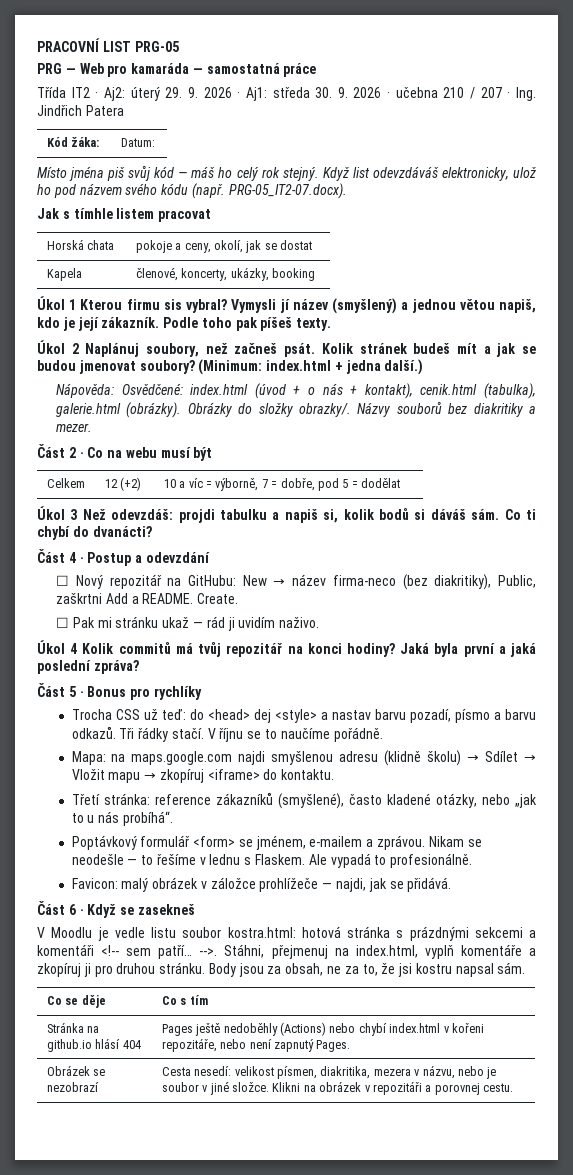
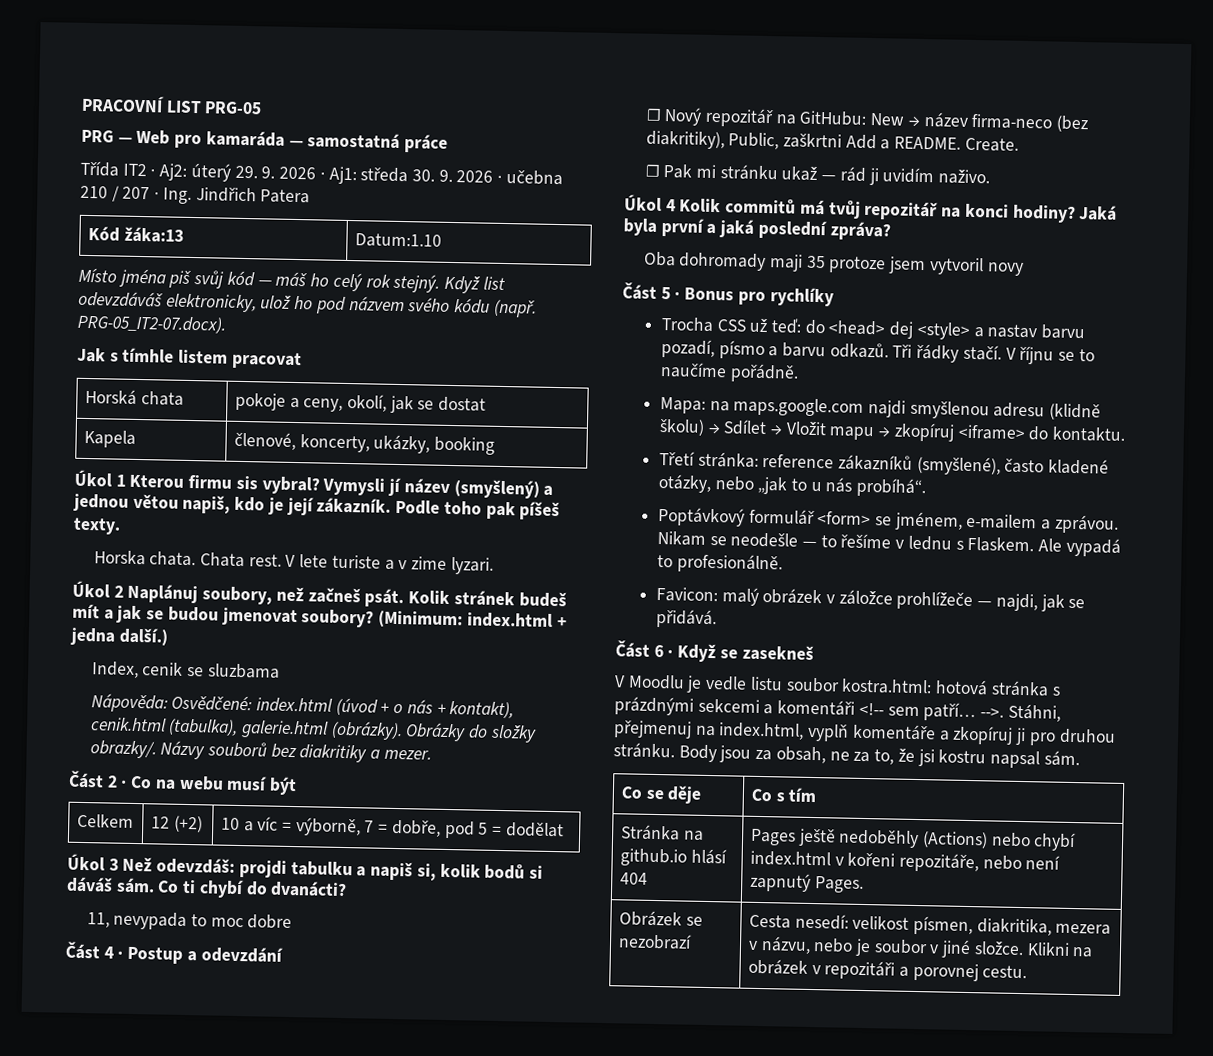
- Kód žáka: | Datum:
+ Kód žáka:13 | Datum:1.10
+ Horska chata. Chata rest. V lete turiste a v zime lyzari.
+ Index, cenik se sluzbama
+ 11, nevypada to moc dobre
+ Oba dohromady maji 35 protoze jsem vytvoril novy

